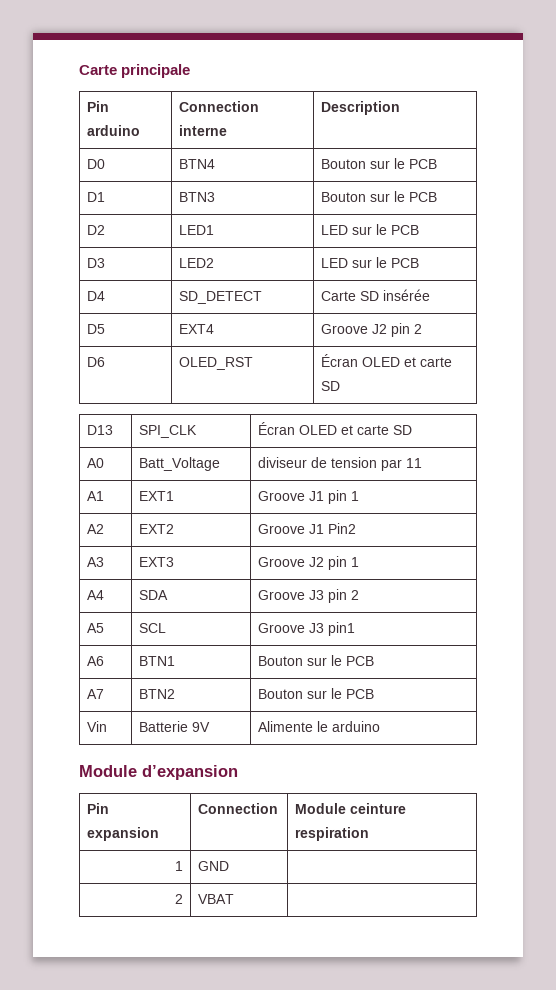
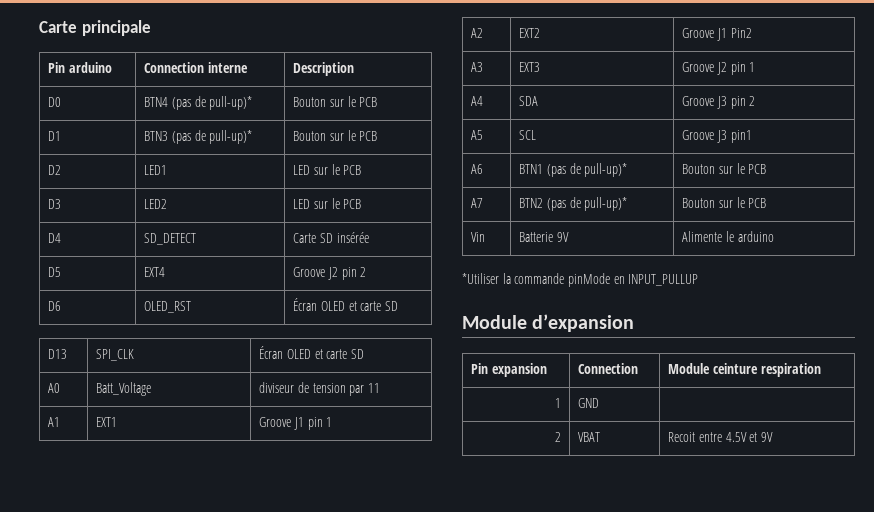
- D0 | BTN4 | Bouton sur le PCB
+ D0 | BTN4 (pas de pull-up)* | Bouton sur le PCB
- D1 | BTN3 | Bouton sur le PCB
+ D1 | BTN3 (pas de pull-up)* | Bouton sur le PCB
- A6 | BTN1 | Bouton sur le PCB
+ A6 | BTN1 (pas de pull-up)* | Bouton sur le PCB
- A7 | BTN2 | Bouton sur le PCB
+ A7 | BTN2 (pas de pull-up)* | Bouton sur le PCB
+ *Utiliser la commande pinMode en INPUT_PULLUP
- 2 | VBAT |
+ 2 | VBAT | Recoit entre 4.5V et 9V

